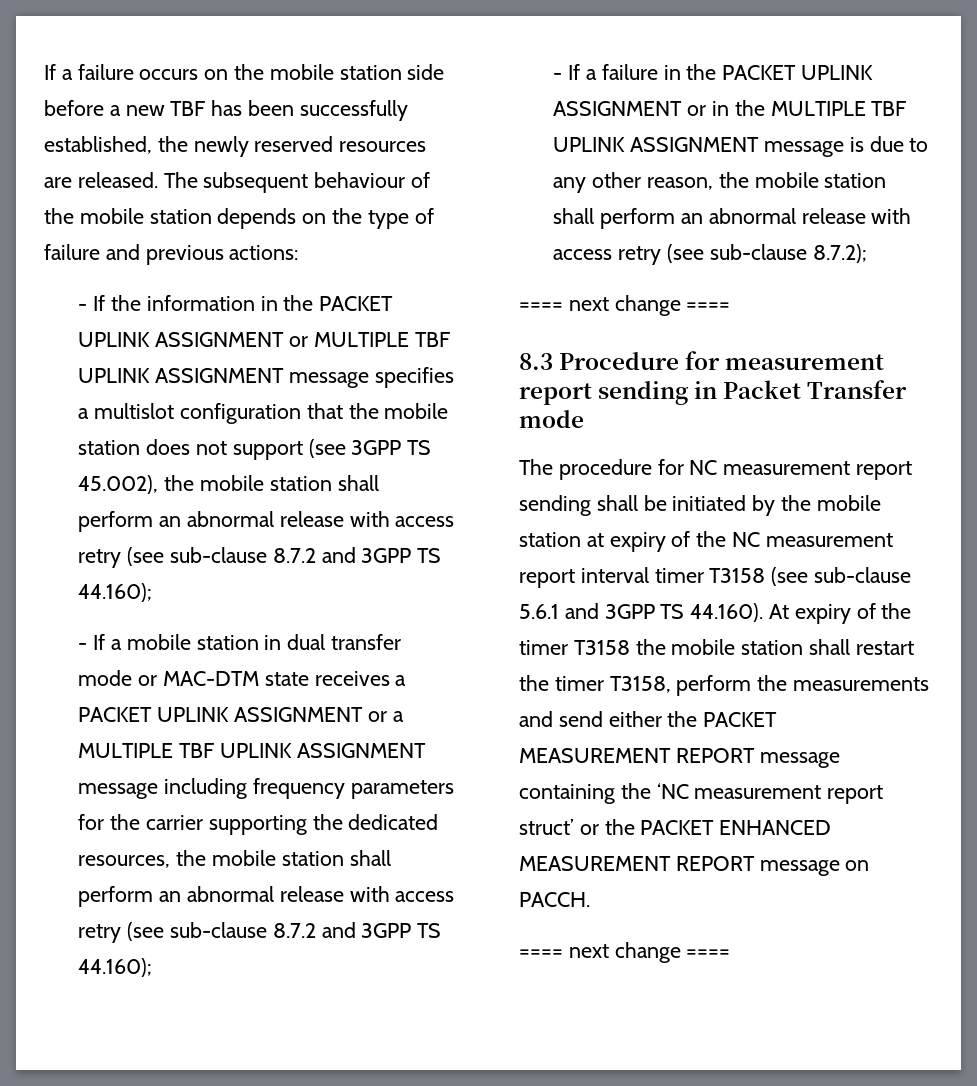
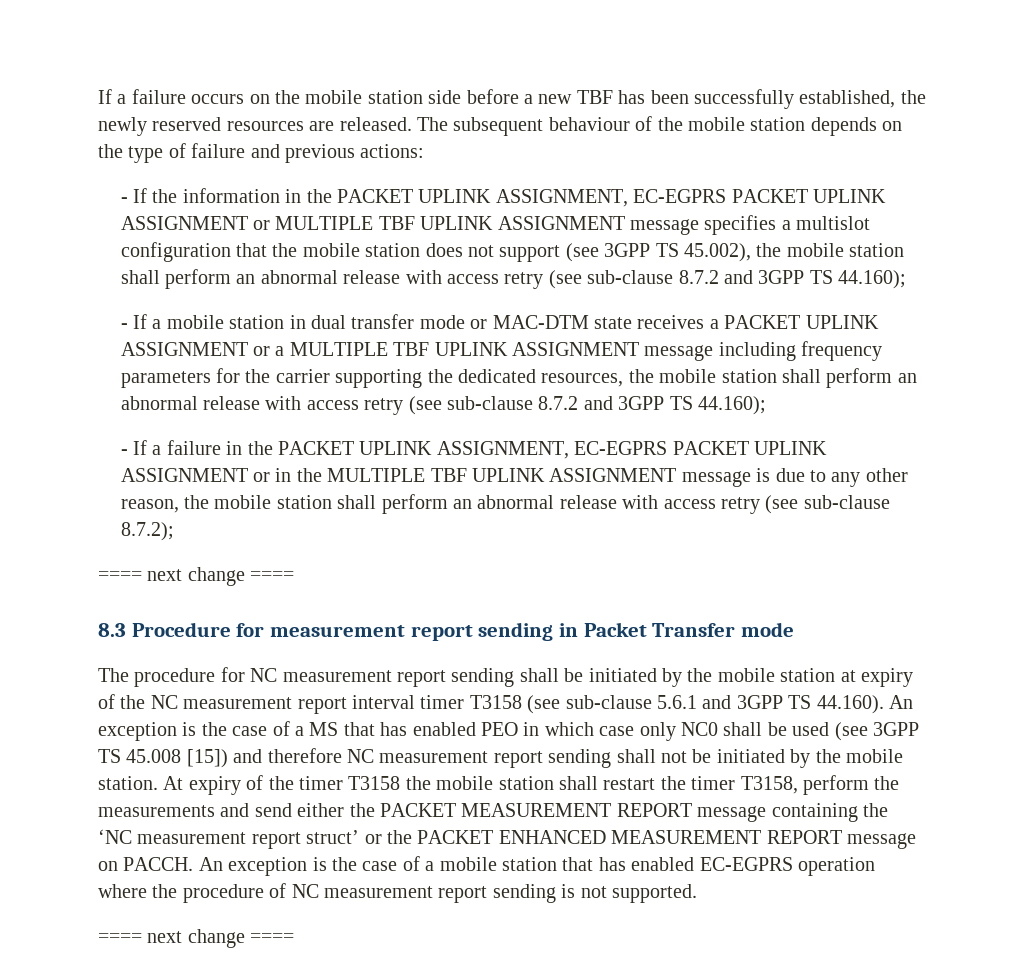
- - If the information in the PACKET UPLINK ASSIGNMENT or MULTIPLE TBF UPLINK ASSIGNMENT message specifies a multislot configuration that the mobile station does not support (see 3GPP TS 45.002), the mobile station shall perform an abnormal release with access retry (see sub-clause 8.7.2 and 3GPP TS 44.160);
+ - If the information in the PACKET UPLINK ASSIGNMENT, EC-EGPRS PACKET UPLINK ASSIGNMENT or MULTIPLE TBF UPLINK ASSIGNMENT message specifies a multislot configuration that the mobile station does not support (see 3GPP TS 45.002), the mobile station shall perform an abnormal release with access retry (see sub-clause 8.7.2 and 3GPP TS 44.160);
- - If a failure in the PACKET UPLINK ASSIGNMENT or in the MULTIPLE TBF UPLINK ASSIGNMENT message is due to any other reason, the mobile station shall perform an abnormal release with access retry (see sub-clause 8.7.2);
+ - If a failure in the PACKET UPLINK ASSIGNMENT, EC-EGPRS PACKET UPLINK ASSIGNMENT or in the MULTIPLE TBF UPLINK ASSIGNMENT message is due to any other reason, the mobile station shall perform an abnormal release with access retry (see sub-clause 8.7.2);
- The procedure for NC measurement report sending shall be initiated by the mobile station at expiry of the NC measurement report interval timer T3158 (see sub-clause 5.6.1 and 3GPP TS 44.160). At expiry of the timer T3158 the mobile station shall restart the timer T3158, perform the measurements and send either the PACKET MEASUREMENT REPORT message containing the ‘NC measurement report struct’ or the PACKET ENHANCED MEASUREMENT REPORT message on PACCH.
+ The procedure for NC measurement report sending shall be initiated by the mobile station at expiry of the NC measurement report interval timer T3158 (see sub-clause 5.6.1 and 3GPP TS 44.160). An exception is the case of a MS that has enabled PEO in which case only NC0 shall be used (see 3GPP TS 45.008 [15]) and therefore NC measurement report sending shall not be initiated by the mobile station. At expiry of the timer T3158 the mobile station shall restart the timer T3158, perform the measurements and send either the PACKET MEASUREMENT REPORT message containing the ‘NC measurement report struct’ or the PACKET ENHANCED MEASUREMENT REPORT message on PACCH. An exception is the case of a mobile station that has enabled EC-EGPRS operation where the procedure of NC measurement report sending is not supported.

